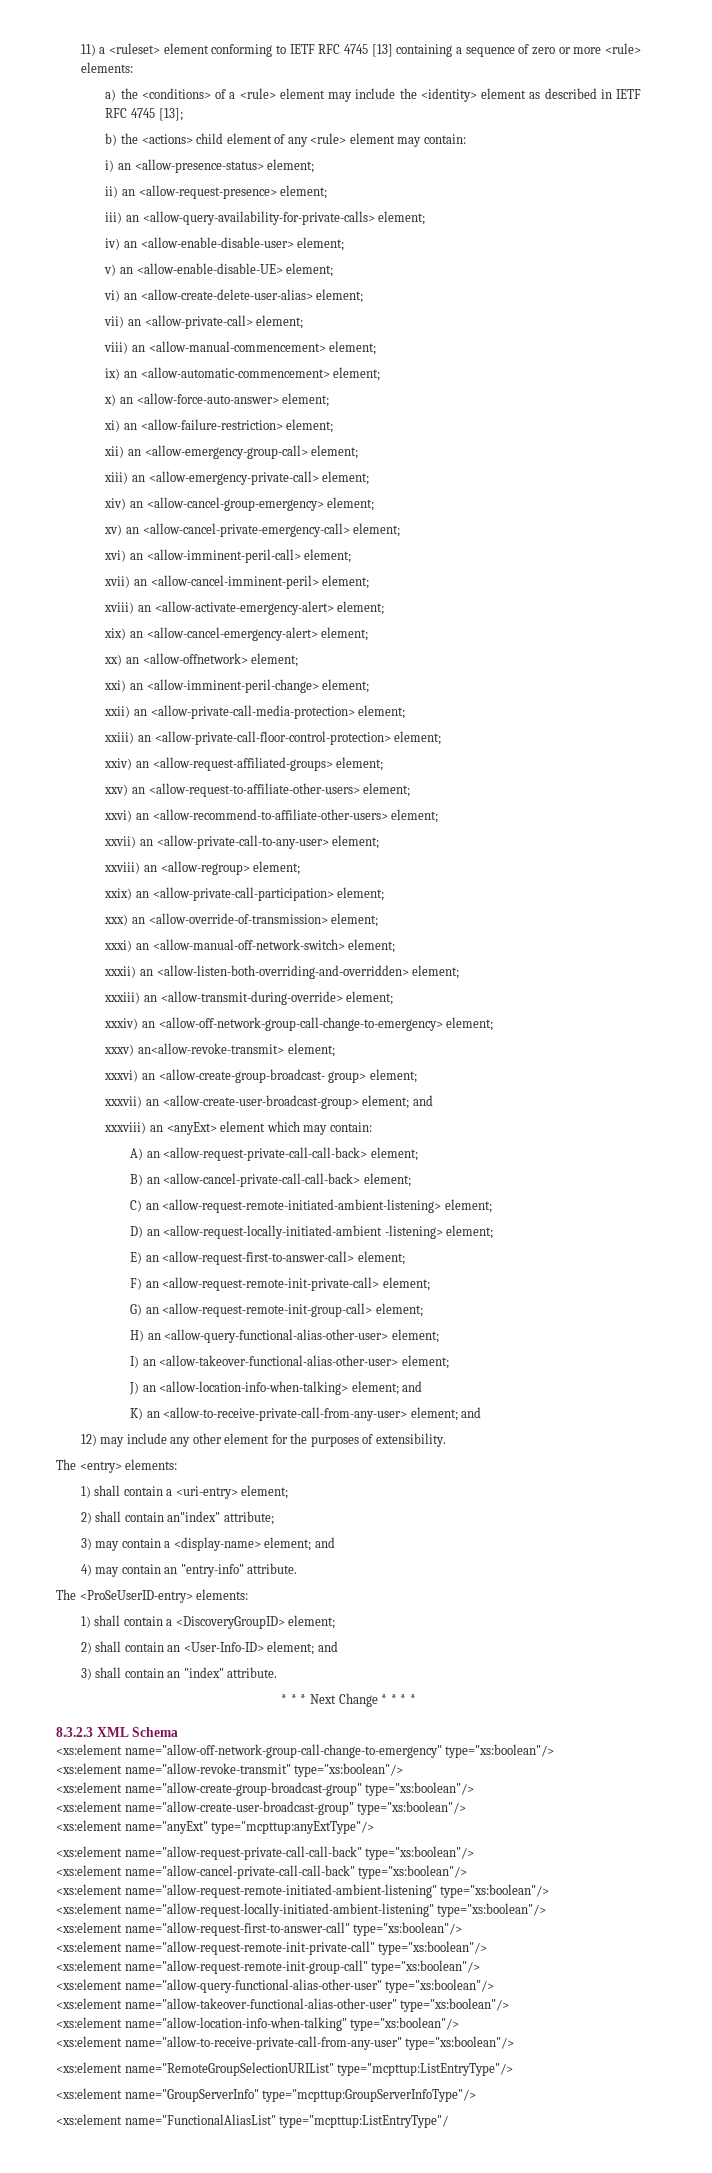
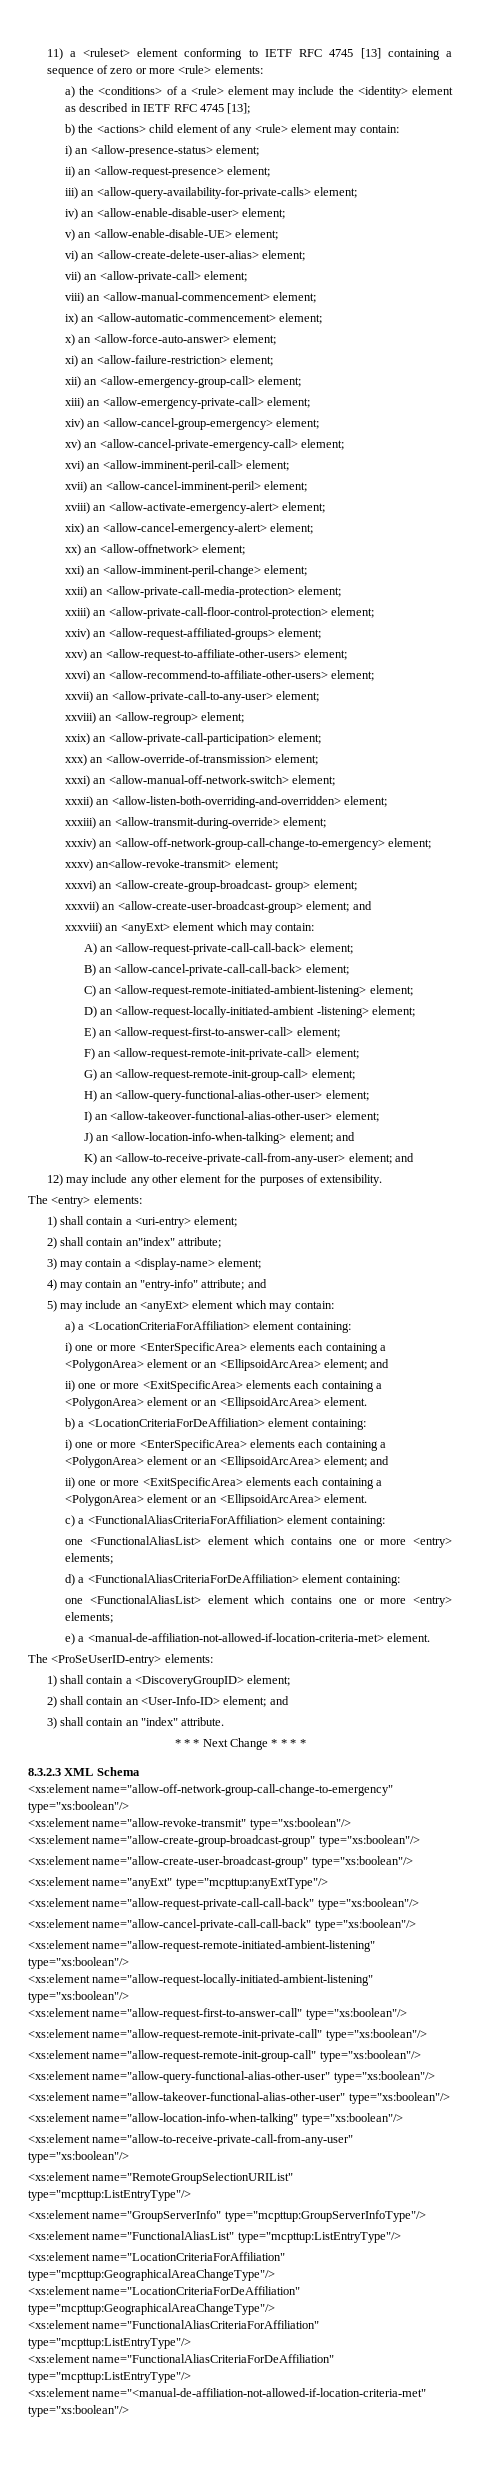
- 3) may contain a <display-name> element; and
+ 3) may contain a <display-name> element;
- 4) may contain an "entry-info" attribute.
+ 4) may contain an "entry-info" attribute; and
+ 5) may include an <anyExt> element which may contain:
+ a) a <LocationCriteriaForAffiliation> element containing:
+ i) one or more <EnterSpecificArea> elements each containing a <PolygonArea> element or an <EllipsoidArcArea> element; and
+ ii) one or more <ExitSpecificArea> elements each containing a <PolygonArea> element or an <EllipsoidArcArea> element.
+ b) a <LocationCriteriaForDeAffiliation> element containing:
+ i) one or more <EnterSpecificArea> elements each containing a <PolygonArea> element or an <EllipsoidArcArea> element; and
+ ii) one or more <ExitSpecificArea> elements each containing a <PolygonArea> element or an <EllipsoidArcArea> element.
+ c) a <FunctionalAliasCriteriaForAffiliation> element containing:
+ one <FunctionalAliasList> element which contains one or more <entry> elements;
+ d) a <FunctionalAliasCriteriaForDeAffiliation> element containing:
+ one <FunctionalAliasList> element which contains one or more <entry> elements;
+ e) a <manual-de-affiliation-not-allowed-if-location-criteria-met> element.
- <xs:element name="FunctionalAliasList" type="mcpttup:ListEntryType"/
+ <xs:element name="FunctionalAliasList" type="mcpttup:ListEntryType"/>
+ <xs:element name="LocationCriteriaForAffiliation" type="mcpttup:GeographicalAreaChangeType"/>
+ <xs:element name="LocationCriteriaForDeAffiliation" type="mcpttup:GeographicalAreaChangeType"/>
+ <xs:element name="FunctionalAliasCriteriaForAffiliation" type="mcpttup:ListEntryType"/>
+ <xs:element name="FunctionalAliasCriteriaForDeAffiliation" type="mcpttup:ListEntryType"/>
+ <xs:element name="<manual-de-affiliation-not-allowed-if-location-criteria-met" type="xs:boolean"/>

